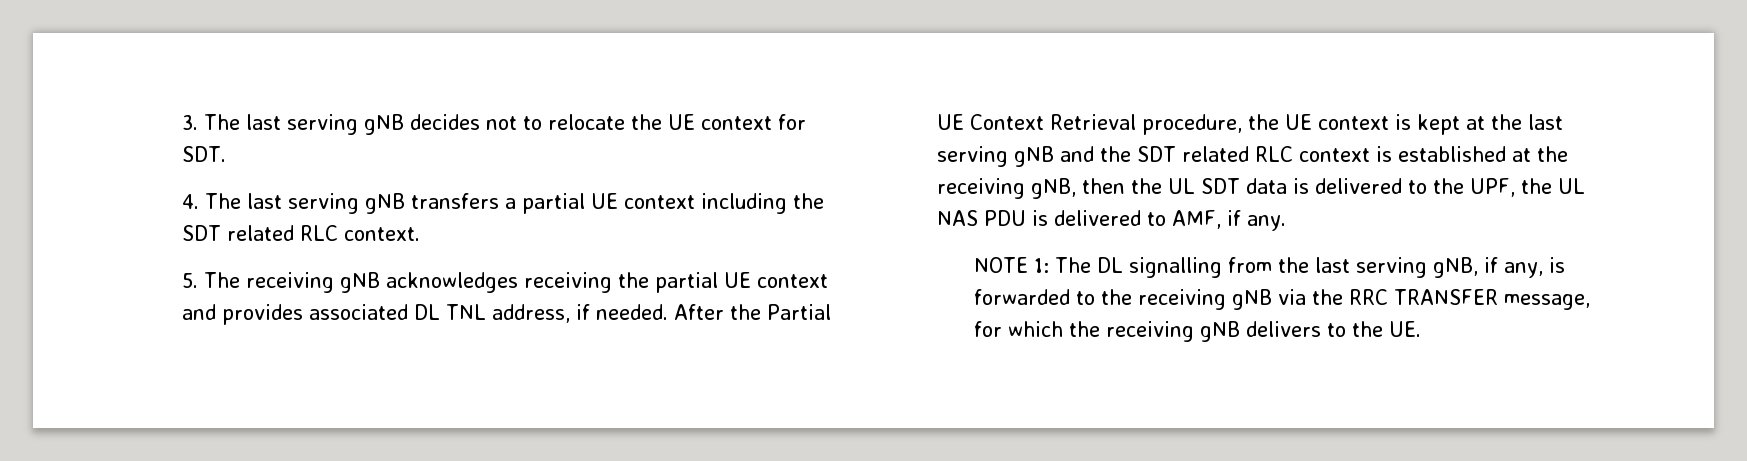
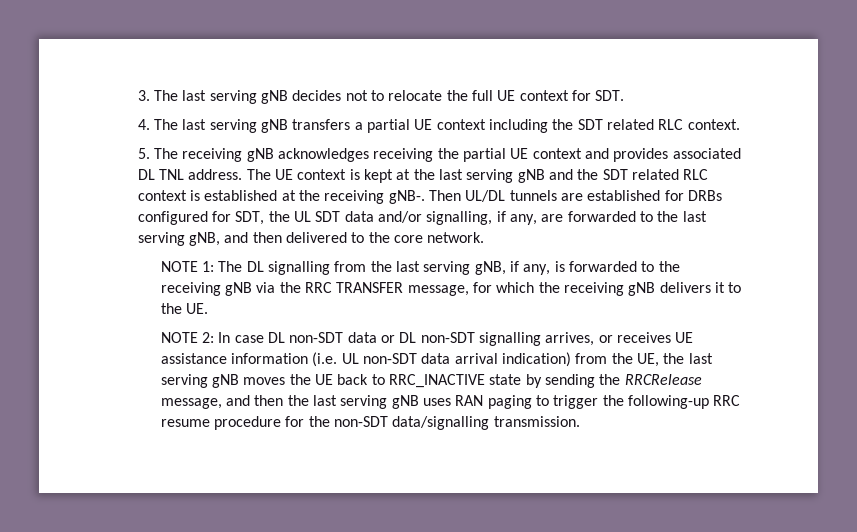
- 3. The last serving gNB decides not to relocate the UE context for SDT.
+ 3. The last serving gNB decides not to relocate the full UE context for SDT.
- 5. The receiving gNB acknowledges receiving the partial UE context and provides associated DL TNL address, if needed. After the Partial UE Context Retrieval procedure, the UE context is kept at the last serving gNB and the SDT related RLC context is established at the receiving gNB, then the UL SDT data is delivered to the UPF, the UL NAS PDU is delivered to AMF, if any.
+ 5. The receiving gNB acknowledges receiving the partial UE context and provides associated DL TNL address. The UE context is kept at the last serving gNB and the SDT related RLC context is established at the receiving gNB-. Then UL/DL tunnels are established for DRBs configured for SDT, the UL SDT data and/or signalling, if any, are forwarded to the last serving gNB, and then delivered to the core network.
- NOTE 1: The DL signalling from the last serving gNB, if any, is forwarded to the receiving gNB via the RRC TRANSFER message, for which the receiving gNB delivers to the UE.
+ NOTE 1: The DL signalling from the last serving gNB, if any, is forwarded to the receiving gNB via the RRC TRANSFER message, for which the receiving gNB delivers it to the UE.
+ NOTE 2: In case DL non-SDT data or DL non-SDT signalling arrives, or receives UE assistance information (i.e. UL non-SDT data arrival indication) from the UE, the last serving gNB moves the UE back to RRC_INACTIVE state by sending the RRCRelease message, and then the last serving gNB uses RAN paging to trigger the following-up RRC resume procedure for the non-SDT data/signalling transmission.

